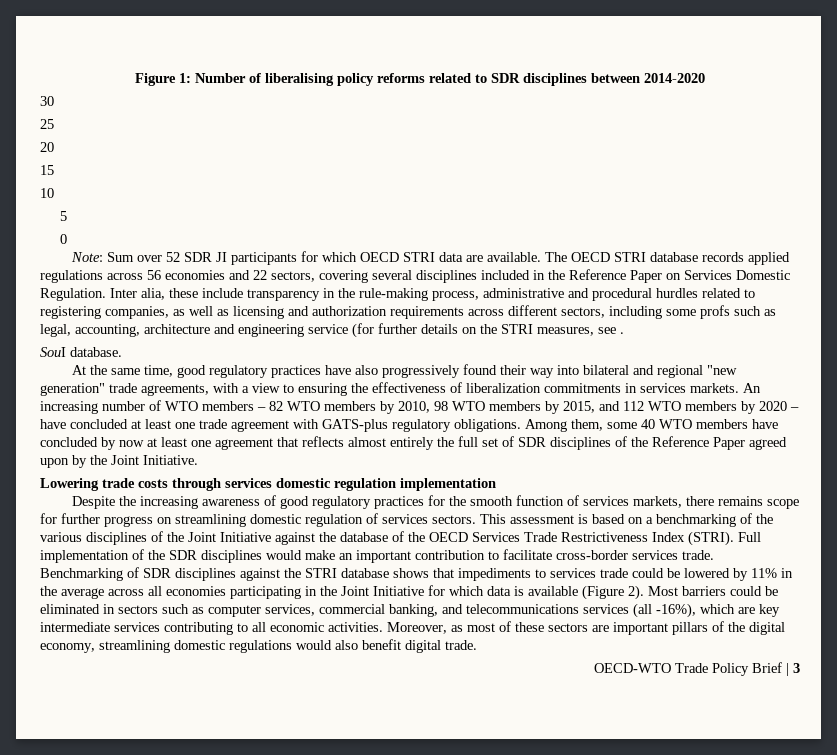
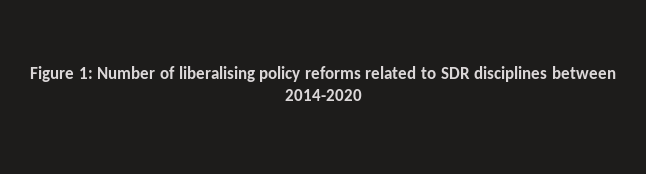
- 30
- 25
- 20
- 15
- 10
- 5
- 0
- Note: Sum over 52 SDR JI participants for which OECD STRI data are available. The OECD STRI database records applied regulations across 56 economies and 22 sectors, covering several disciplines included in the Reference Paper on Services Domestic Regulation. Inter alia, these include transparency in the rule-making process, administrative and procedural hurdles related to registering companies, as well as licensing and authorization requirements across different sectors, including some profs such as legal, accounting, architecture and engineering service (for further details on the STRI measures, see .
- SouI database.
- At the same time, good regulatory practices have also progressively found their way into bilateral and regional "new generation" trade agreements, with a view to ensuring the effectiveness of liberalization commitments in services markets. An increasing number of WTO members – 82 WTO members by 2010, 98 WTO members by 2015, and 112 WTO members by 2020 – have concluded at least one trade agreement with GATS-plus regulatory obligations. Among them, some 40 WTO members have concluded by now at least one agreement that reflects almost entirely the full set of SDR disciplines of the Reference Paper agreed upon by the Joint Initiative.
- Lowering trade costs through services domestic regulation implementation
- Despite the increasing awareness of good regulatory practices for the smooth function of services markets, there remains scope for further progress on streamlining domestic regulation of services sectors. This assessment is based on a benchmarking of the various disciplines of the Joint Initiative against the database of the OECD Services Trade Restrictiveness Index (STRI). Full implementation of the SDR disciplines would make an important contribution to facilitate cross-border services trade. Benchmarking of SDR disciplines against the STRI database shows that impediments to services trade could be lowered by 11% in the average across all economies participating in the Joint Initiative for which data is available (Figure 2). Most barriers could be eliminated in sectors such as computer services, commercial banking, and telecommunications services (all -16%), which are key intermediate services contributing to all economic activities. Moreover, as most of these sectors are important pillars of the digital economy, streamlining domestic regulations would also benefit digital trade.
- OECD-WTO Trade Policy Brief | 3

